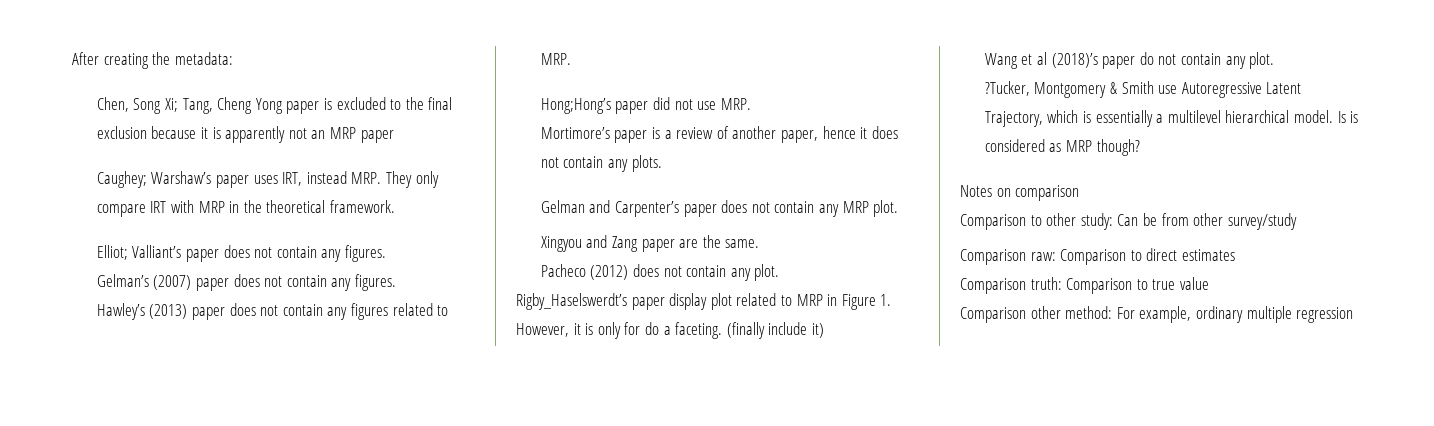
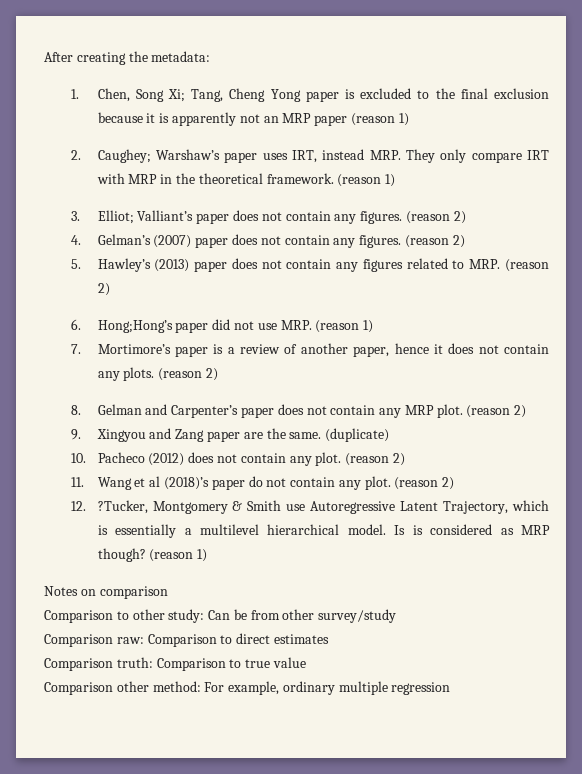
- Chen, Song Xi;
+ 1. Chen, Song Xi;
- Tang, Cheng Yong paper is excluded to the final exclusion because it is apparently not an MRP paper
- Caughey;
+ Tang, Cheng Yong paper is excluded to the final exclusion because it is apparently not an MRP paper (reason 1)
+ 2. Caughey;
- Warshaw’s paper uses IRT, instead MRP. They only compare IRT with MRP in the theoretical framework.
- Elliot;
+ Warshaw’s paper uses IRT, instead MRP. They only compare IRT with MRP in the theoretical framework. (reason 1)
+ 3. Elliot;
- Valliant’s paper does not contain any figures.
- Gelman’s (2007) paper does not contain any figures.
- Hawley’s (2013) paper does not contain any figures related to MRP.
- Hong;Hong’s paper did not use MRP.
- Mortimore’s paper is a review of another paper, hence it does not contain any plots.
- Gelman and Carpenter’s paper does not contain any MRP plot.
- Xingyou and Zang paper are the same.
- Pacheco (2012) does not contain any plot.
- Rigby_Haselswerdt’s paper display plot related to MRP in Figure 1. However, it is only for do a faceting. (finally include it)
- Wang et al (2018)’s paper do not contain any plot.
- ?Tucker, Montgomery & Smith use Autoregressive Latent Trajectory, which is essentially a multilevel hierarchical model.
+ Valliant’s paper does not contain any figures. (reason 2)
+ 4. Gelman’s (2007) paper does not contain any figures. (reason 2)
+ 5. Hawley’s (2013) paper does not contain any figures related to MRP. (reason 2)
+ 6. Hong;Hong’s paper did not use MRP. (reason 1)
+ 7. Mortimore’s paper is a review of another paper, hence it does not contain any plots. (reason 2)
+ 8. Gelman and Carpenter’s paper does not contain any MRP plot. (reason 2)
+ 9. Xingyou and Zang paper are the same. (duplicate)
+ 10. Pacheco (2012) does not contain any plot. (reason 2)
+ 11. Wang et al (2018)’s paper do not contain any plot. (reason 2)
+ 12. ?Tucker, Montgomery & Smith use Autoregressive Latent Trajectory, which is essentially a multilevel hierarchical model.
- Is is considered as MRP though?
+ Is is considered as MRP though? (reason 1)

